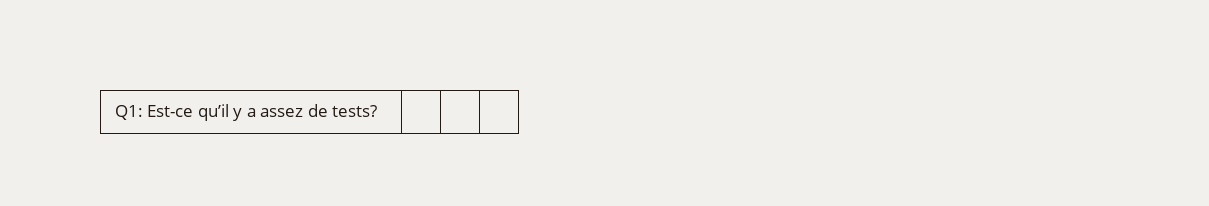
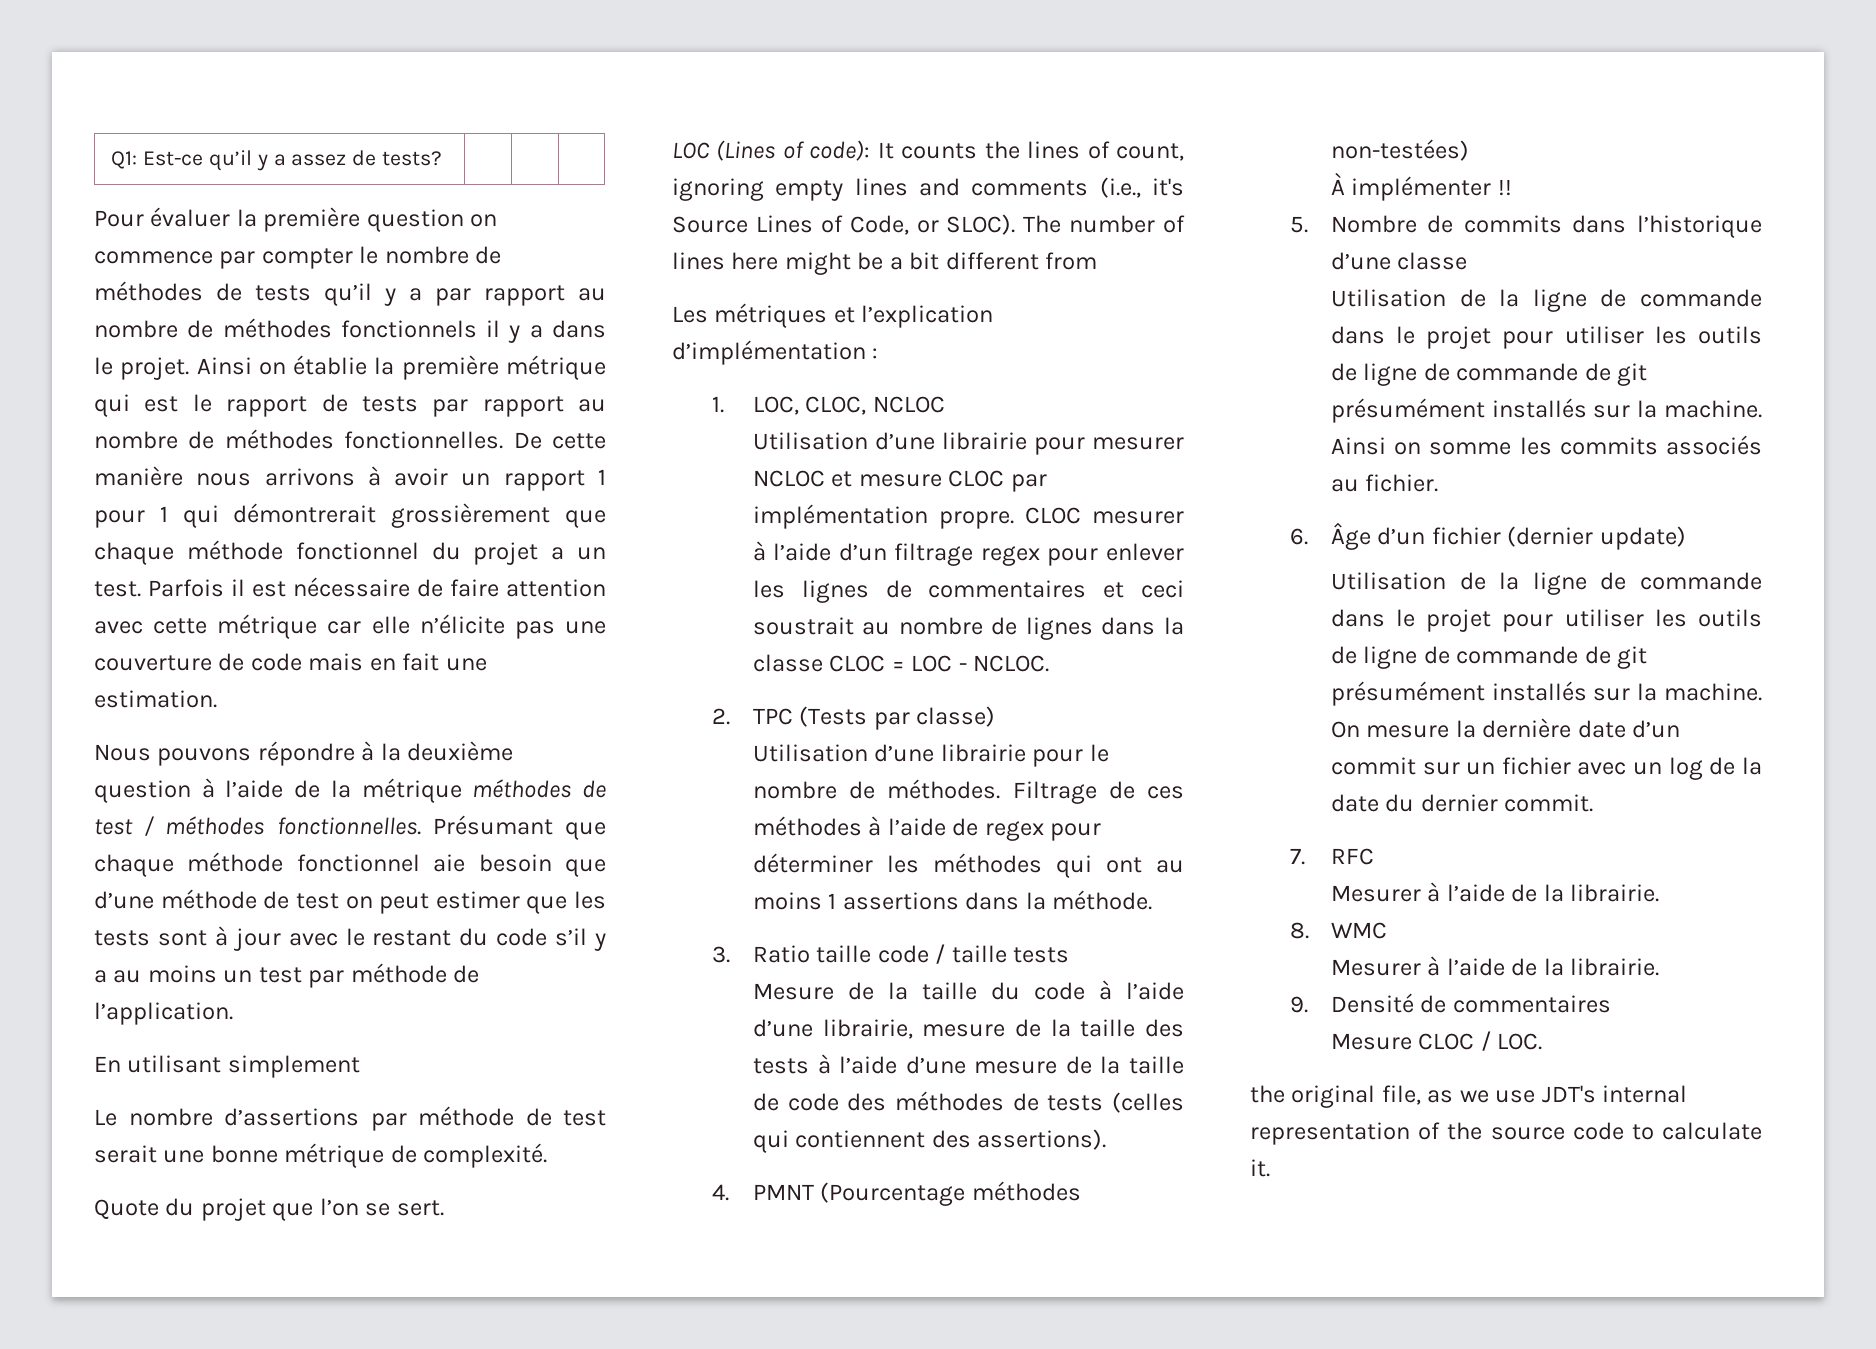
+ Pour évaluer la première question on commence par compter le nombre de méthodes de tests qu’il y a par rapport au nombre de méthodes fonctionnels il y a dans le projet. Ainsi on établie la première métrique qui est le rapport de tests par rapport au nombre de méthodes fonctionnelles. De cette manière nous arrivons à avoir un rapport 1 pour 1 qui démontrerait grossièrement que chaque méthode fonctionnel du projet a un test. Parfois il est nécessaire de faire attention avec cette métrique car elle n’élicite pas une couverture de code mais en fait une estimation.
+ Nous pouvons répondre à la deuxième question à l’aide de la métrique méthodes de test / méthodes fonctionnelles. Présumant que chaque méthode fonctionnel aie besoin que d’une méthode de test on peut estimer que les tests sont à jour avec le restant du code s’il y a au moins un test par méthode de l’application.
+ En utilisant simplement
+ Le nombre d’assertions par méthode de test serait une bonne métrique de complexité.
+ Quote du projet que l’on se sert.
+ LOC (Lines of code): It counts the lines of count, ignoring empty lines and comments (i.e., it's Source Lines of Code, or SLOC). The number of lines here might be a bit different from
+ Les métriques et l’explication d’implémentation :
+ 1. LOC, CLOC, NCLOC
+ Utilisation d’une librairie pour mesurer NCLOC et mesure CLOC par implémentation propre. CLOC mesurer à l’aide d’un filtrage regex pour enlever les lignes de commentaires et ceci soustrait au nombre de lignes dans la classe CLOC = LOC - NCLOC.
+ 2. TPC (Tests par classe)
+ Utilisation d’une librairie pour le nombre de méthodes. Filtrage de ces méthodes à l’aide de regex pour déterminer les méthodes qui ont au moins 1 assertions dans la méthode.
+ 3. Ratio taille code / taille tests
+ Mesure de la taille du code à l’aide d’une librairie, mesure de la taille des tests à l’aide d’une mesure de la taille de code des méthodes de tests (celles qui contiennent des assertions).
+ 4. PMNT (Pourcentage méthodes non-testées)
+ À implémenter !!
+ 5. Nombre de commits dans l’historique d’une classe
+ Utilisation de la ligne de commande dans le projet pour utiliser les outils de ligne de commande de git présumément installés sur la machine. Ainsi on somme les commits associés au fichier.
+ 6. Âge d’un fichier (dernier update)
+ Utilisation de la ligne de commande dans le projet pour utiliser les outils de ligne de commande de git présumément installés sur la machine. On mesure la dernière date d’un commit sur un fichier avec un log de la date du dernier commit.
+ 7. RFC
+ Mesurer à l’aide de la librairie.
+ 8. WMC
+ Mesurer à l’aide de la librairie.
+ 9. Densité de commentaires
+ Mesure CLOC / LOC.
+ the original file, as we use JDT's internal representation of the source code to calculate it.

